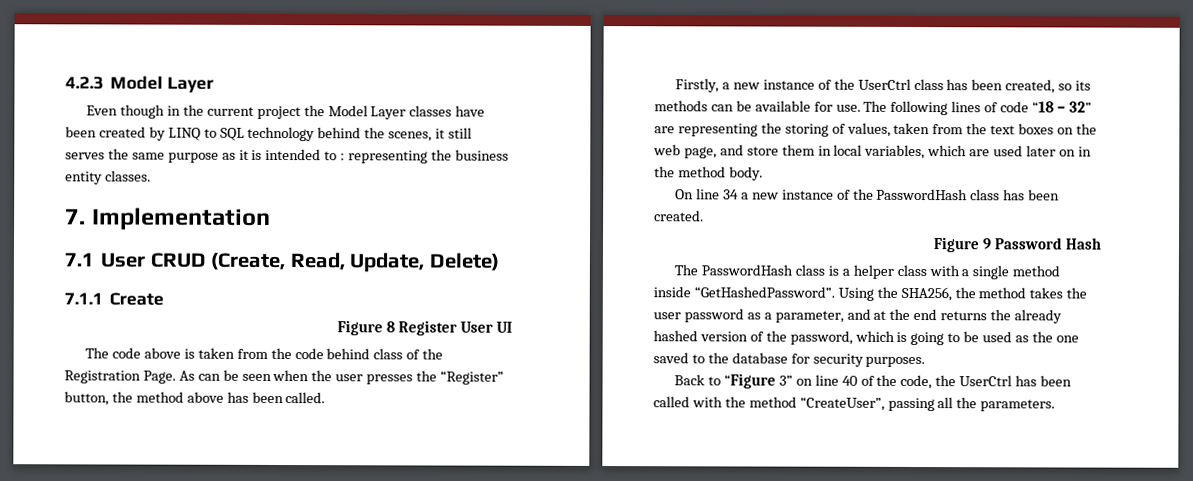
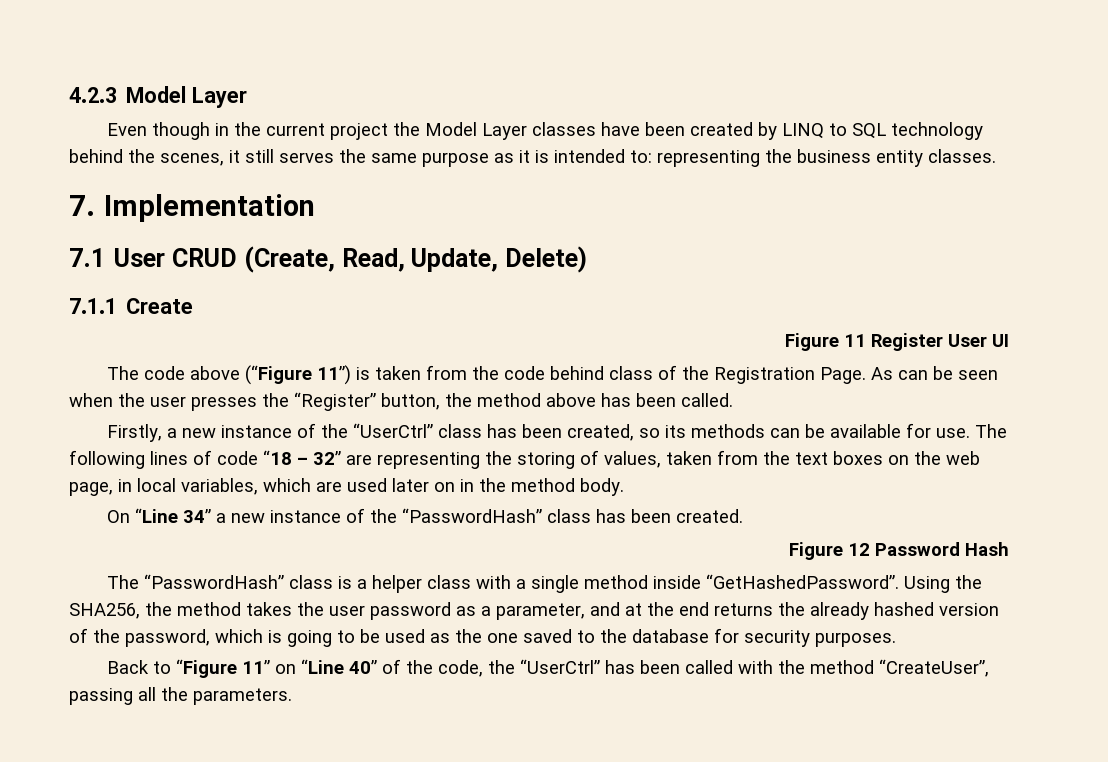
- Even though in the current project the Model Layer classes have been created by LINQ to SQL technology behind the scenes, it still serves the same purpose as it is intended to : representing the business entity classes.
+ Even though in the current project the Model Layer classes have been created by LINQ to SQL technology behind the scenes, it still serves the same purpose as it is intended to: representing the business entity classes.
- Figure 8 Register User UI
+ Figure 11 Register User UI
- The code above is taken from the code behind class of the Registration Page.
+ The code above (“Figure 11”) is taken from the code behind class of the Registration Page.
- Firstly, a new instance of the UserCtrl class has been created, so its methods can be available for use.
+ Firstly, a new instance of the “UserCtrl” class has been created, so its methods can be available for use.
- The following lines of code “18 – 32” are representing the storing of values, taken from the text boxes on the web page, and store them in local variables, which are used later on in the method body.
+ The following lines of code “18 – 32” are representing the storing of values, taken from the text boxes on the web page, in local variables, which are used later on in the method body.
- On line 34 a new instance of the PasswordHash class has been created.
+ On “Line 34” a new instance of the “PasswordHash” class has been created.
- Figure 9 Password Hash
+ Figure 12 Password Hash
- The PasswordHash class is a helper class with a single method inside “GetHashedPassword”.
+ The “PasswordHash” class is a helper class with a single method inside “GetHashedPassword”.
- Back to “Figure 3” on line 40 of the code, the UserCtrl has been called with the method “CreateUser”, passing all the parameters.
+ Back to “Figure 11” on “Line 40” of the code, the “UserCtrl” has been called with the method “CreateUser”, passing all the parameters.

